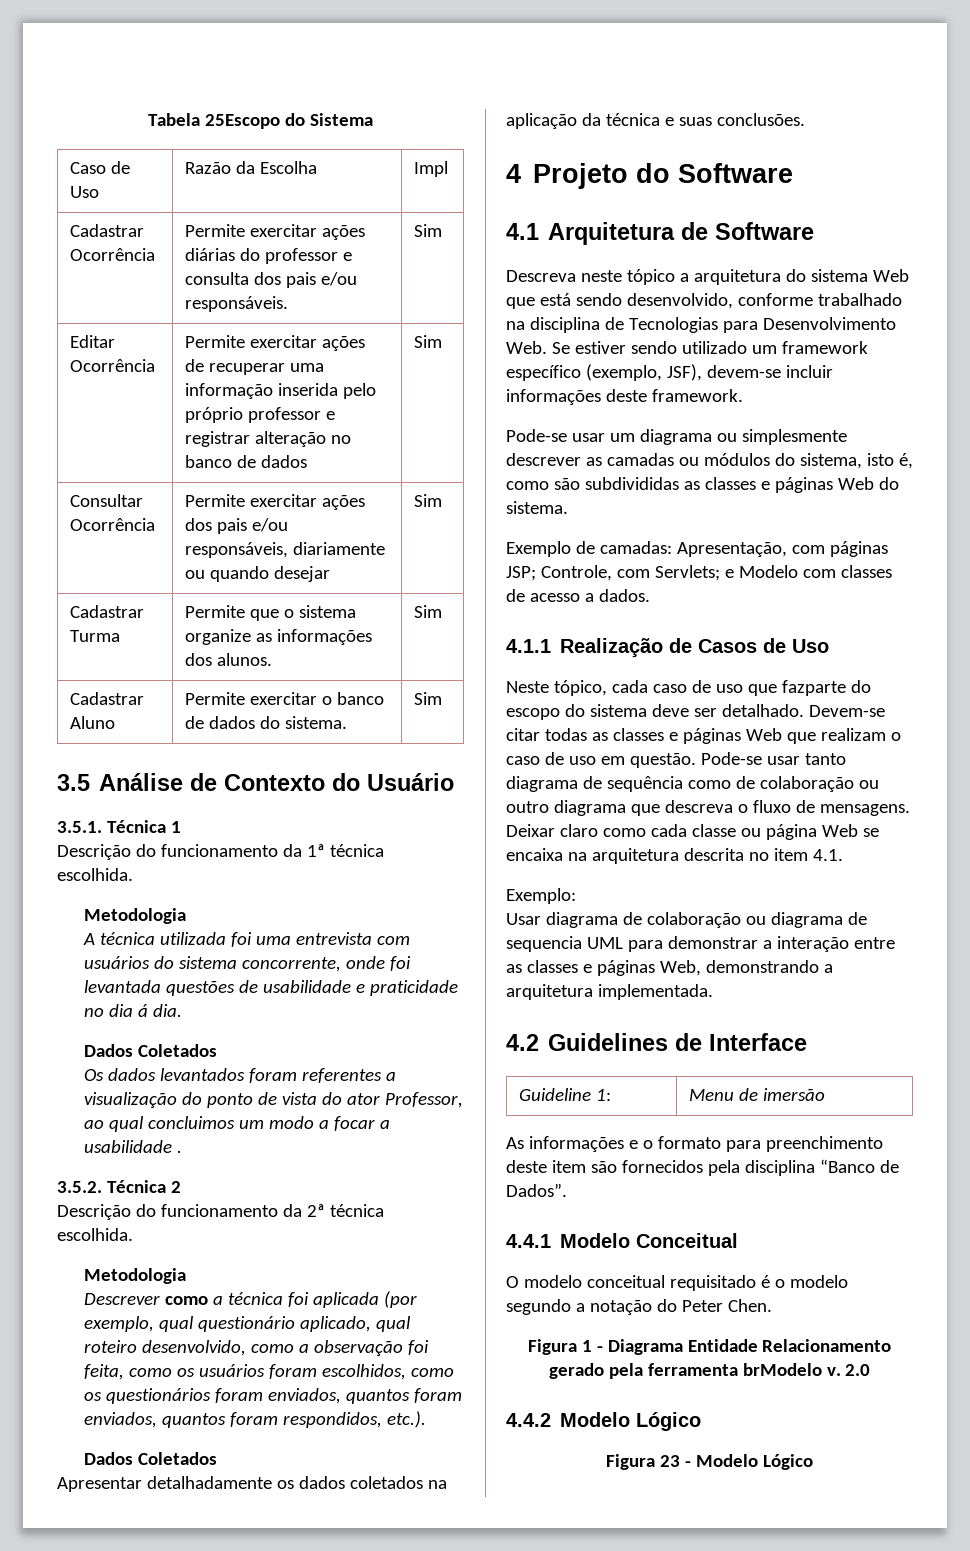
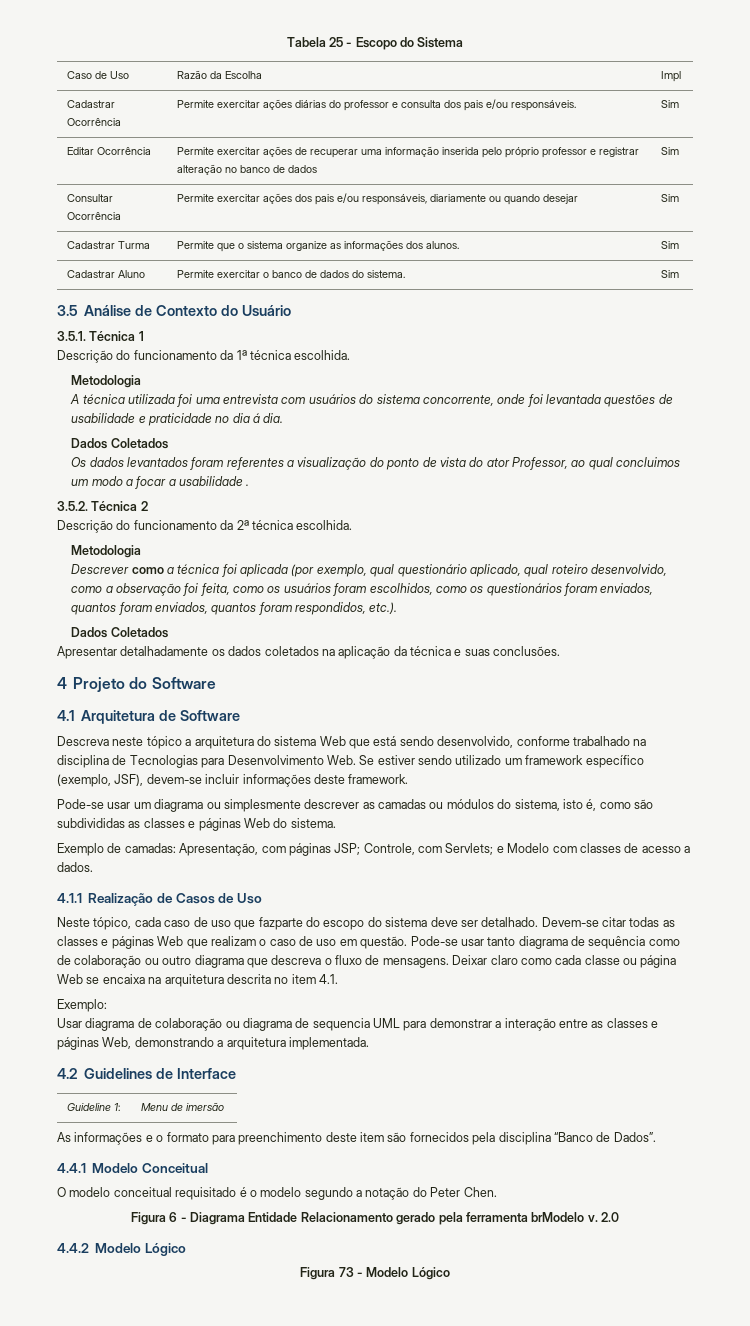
- Tabela 25Escopo do Sistema
+ Tabela 25 - Escopo do Sistema
- Figura 1 - Diagrama Entidade Relacionamento gerado pela ferramenta brModelo v.
+ Figura 6 - Diagrama Entidade Relacionamento gerado pela ferramenta brModelo v.
- Figura 23 - Modelo Lógico
+ Figura 73 - Modelo Lógico

